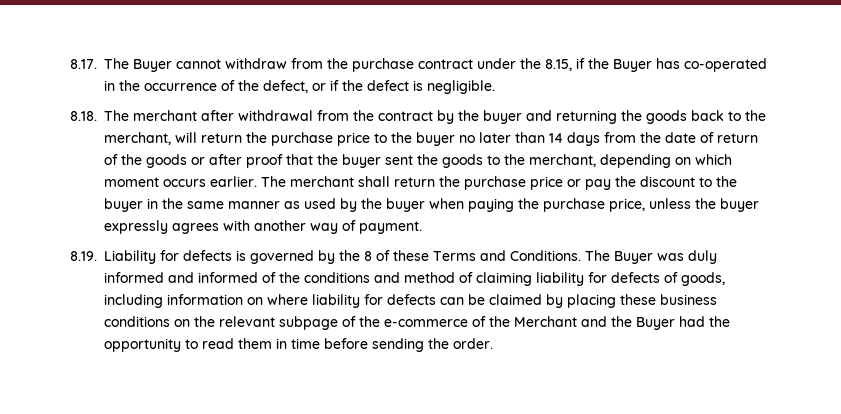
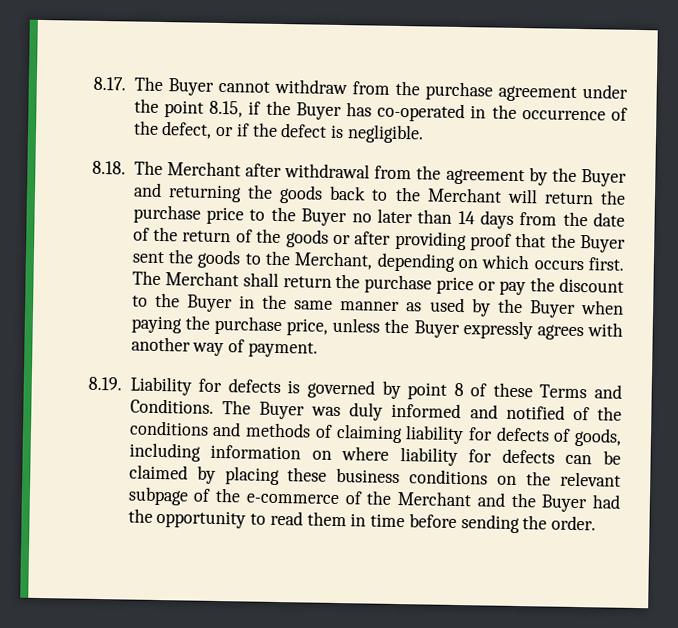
- 8.17. The Buyer cannot withdraw from the purchase contract under the 8.15, if the Buyer has co-operated in the occurrence of the defect, or if the defect is negligible.
+ 8.17. The Buyer cannot withdraw from the purchase agreement under the point 8.15, if the Buyer has co-operated in the occurrence of the defect, or if the defect is negligible.
- 8.18. The merchant after withdrawal from the contract by the buyer and returning the goods back to the merchant, will return the purchase price to the buyer no later than 14 days from the date of return of the goods or after proof that the buyer sent the goods to the merchant, depending on which moment occurs earlier. The merchant shall return the purchase price or pay the discount to the buyer in the same manner as used by the buyer when paying the purchase price, unless the buyer expressly agrees with another way of payment.
+ 8.18. The Merchant after withdrawal from the agreement by the Buyer and returning the goods back to the Merchant will return the purchase price to the Buyer no later than 14 days from the date of the return of the goods or after providing proof that the Buyer sent the goods to the Merchant, depending on which occurs first. The Merchant shall return the purchase price or pay the discount to the Buyer in the same manner as used by the Buyer when paying the purchase price, unless the Buyer expressly agrees with another way of payment.
- 8.19. Liability for defects is governed by the 8 of these Terms and Conditions.
+ 8.19. Liability for defects is governed by point 8 of these Terms and Conditions.
- The Buyer was duly informed and informed of the conditions and method of claiming liability for defects of goods, including information on where liability for defects can be claimed by placing these business conditions on the relevant subpage of the e-commerce of the Merchant and the Buyer had the opportunity to read them in time before sending the order.
+ The Buyer was duly informed and notified of the conditions and methods of claiming liability for defects of goods, including information on where liability for defects can be claimed by placing these business conditions on the relevant subpage of the e-commerce of the Merchant and the Buyer had the opportunity to read them in time before sending the order.

